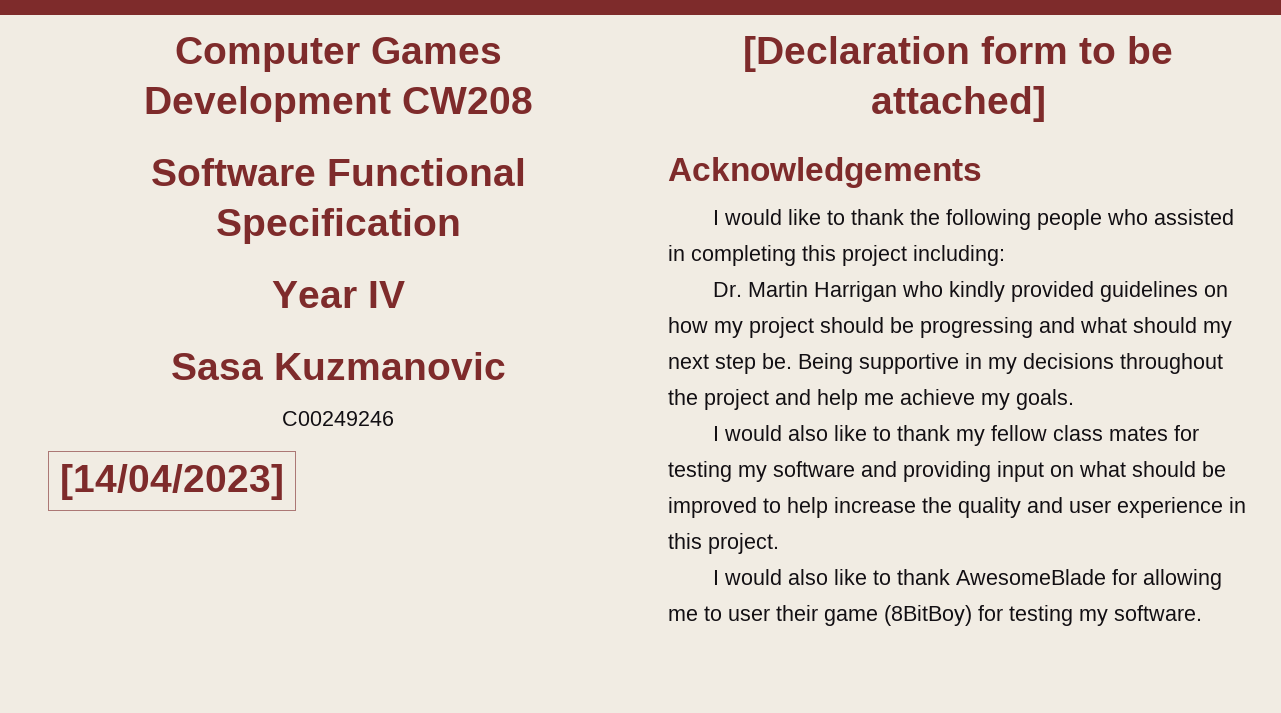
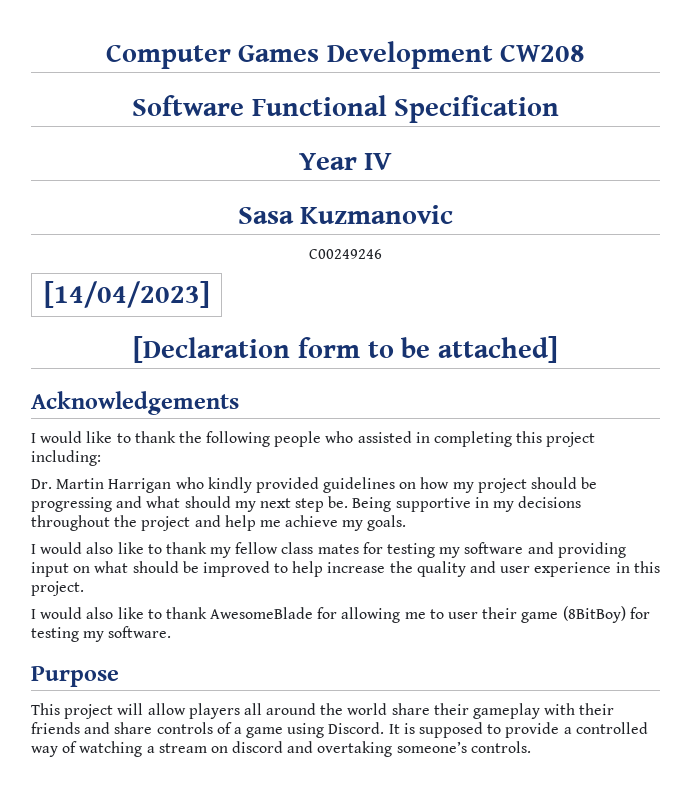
+ Purpose
+ This project will allow players all around the world share their gameplay with their friends and share controls of a game using Discord. It is supposed to provide a controlled way of watching a stream on discord and overtaking someone’s controls.

